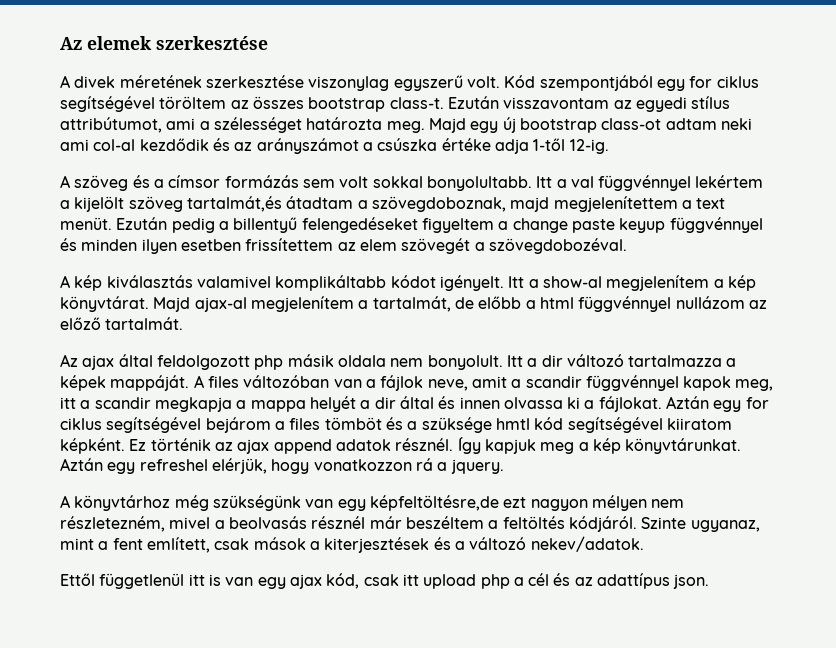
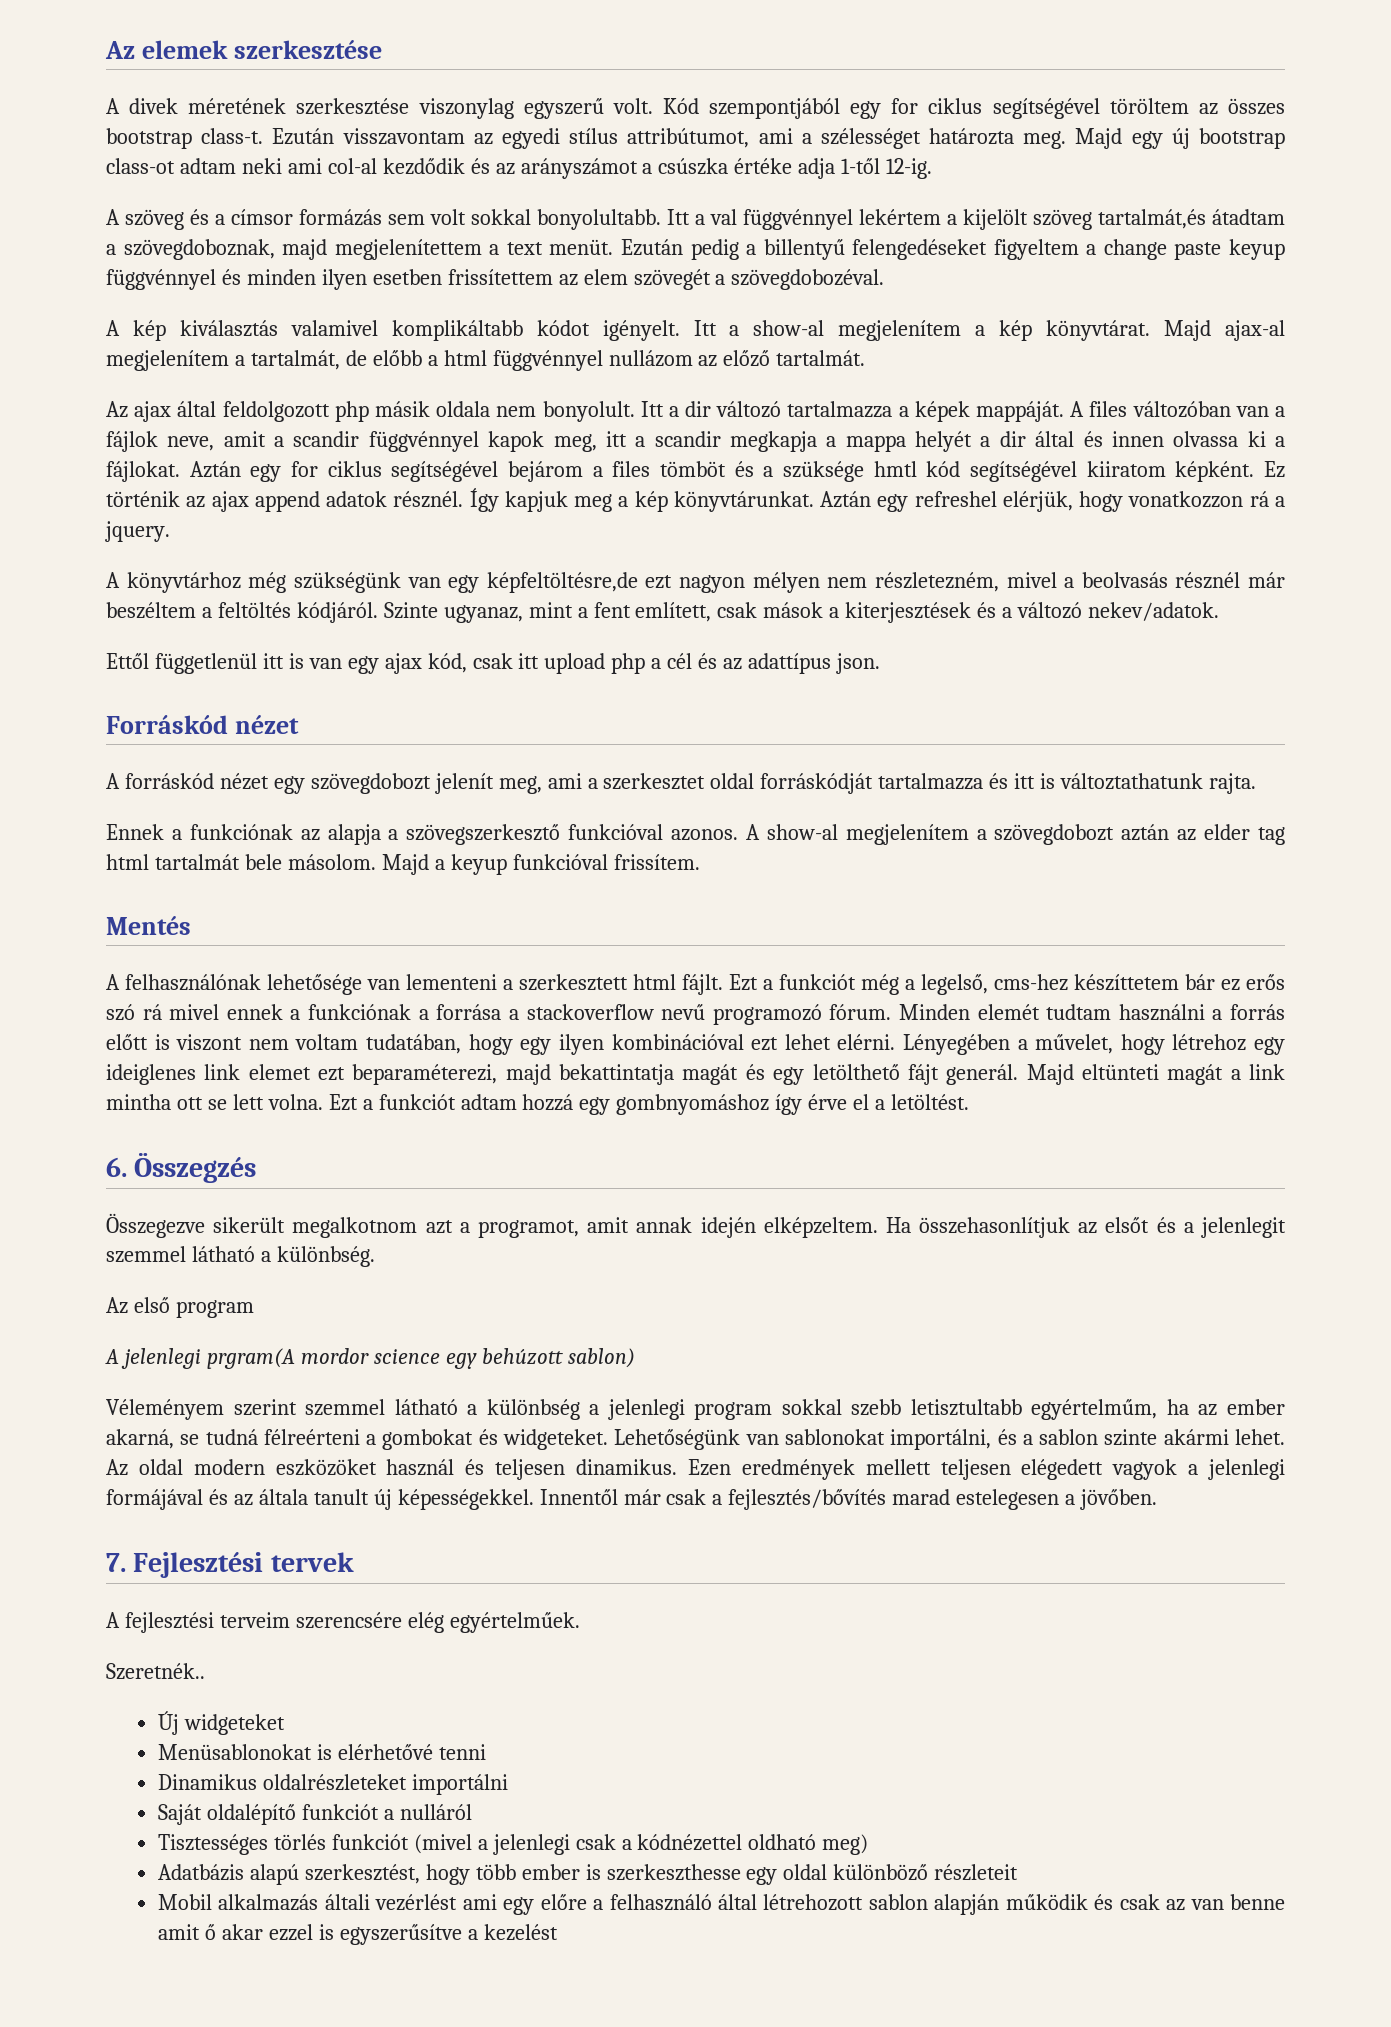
+ Forráskód nézet
+ A forráskód nézet egy szövegdobozt jelenít meg, ami a szerkesztet oldal forráskódját tartalmazza és itt is változtathatunk rajta.
+ Ennek a funkciónak az alapja a szövegszerkesztő funkcióval azonos. A show-al megjelenítem a szövegdobozt aztán az elder tag html tartalmát bele másolom. Majd a keyup funkcióval frissítem.
+ Mentés
+ A felhasználónak lehetősége van lementeni a szerkesztett html fájlt. Ezt a funkciót még a legelső, cms-hez készíttetem bár ez erős szó rá mivel ennek a funkciónak a forrása a stackoverflow nevű programozó fórum. Minden elemét tudtam használni a forrás előtt is viszont nem voltam tudatában, hogy egy ilyen kombinációval ezt lehet elérni. Lényegében a művelet, hogy létrehoz egy ideiglenes link elemet ezt beparaméterezi, majd bekattintatja magát és egy letölthető fájt generál. Majd eltünteti magát a link mintha ott se lett volna. Ezt a funkciót adtam hozzá egy gombnyomáshoz így érve el a letöltést.
+ 6. Összegzés
+ Összegezve sikerült megalkotnom azt a programot, amit annak idején elképzeltem. Ha összehasonlítjuk az elsőt és a jelenlegit szemmel látható a különbség.
+ Az első program
+ A jelenlegi prgram(A mordor science egy behúzott sablon)
+ Véleményem szerint szemmel látható a különbség a jelenlegi program sokkal szebb letisztultabb egyértelműm, ha az ember akarná, se tudná félreérteni a gombokat és widgeteket. Lehetőségünk van sablonokat importálni, és a sablon szinte akármi lehet. Az oldal modern eszközöket használ és teljesen dinamikus. Ezen eredmények mellett teljesen elégedett vagyok a jelenlegi formájával és az általa tanult új képességekkel. Innentől már csak a fejlesztés/bővítés marad estelegesen a jövőben.
+ 7. Fejlesztési tervek
+ A fejlesztési terveim szerencsére elég egyértelműek.
+ Szeretnék..
+ Új widgeteket
+ Menüsablonokat is elérhetővé tenni
+ Dinamikus oldalrészleteket importálni
+ Saját oldalépítő funkciót a nulláról
+ Tisztességes törlés funkciót (mivel a jelenlegi csak a kódnézettel oldható meg)
+ Adatbázis alapú szerkesztést, hogy több ember is szerkeszthesse egy oldal különböző részleteit
+ Mobil alkalmazás általi vezérlést ami egy előre a felhasználó által létrehozott sablon alapján működik és csak az van benne amit ő akar ezzel is egyszerűsítve a kezelést

